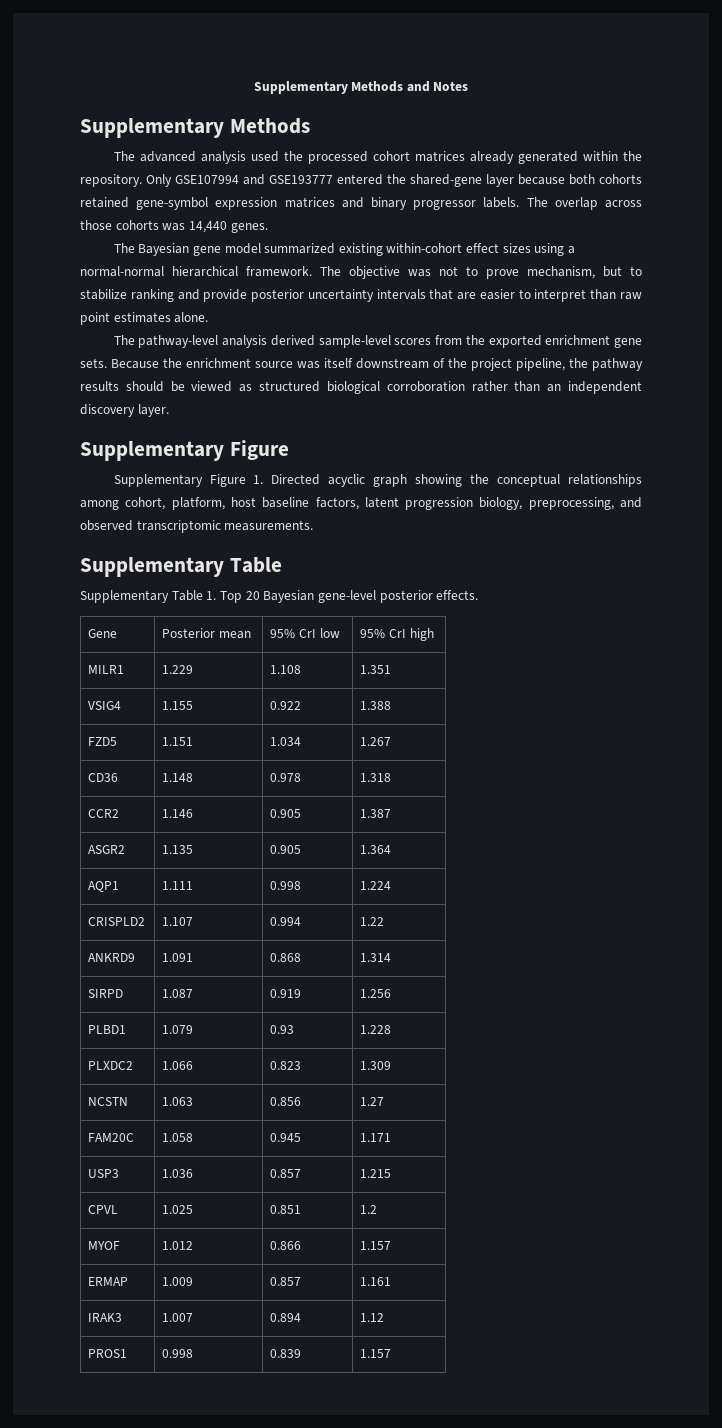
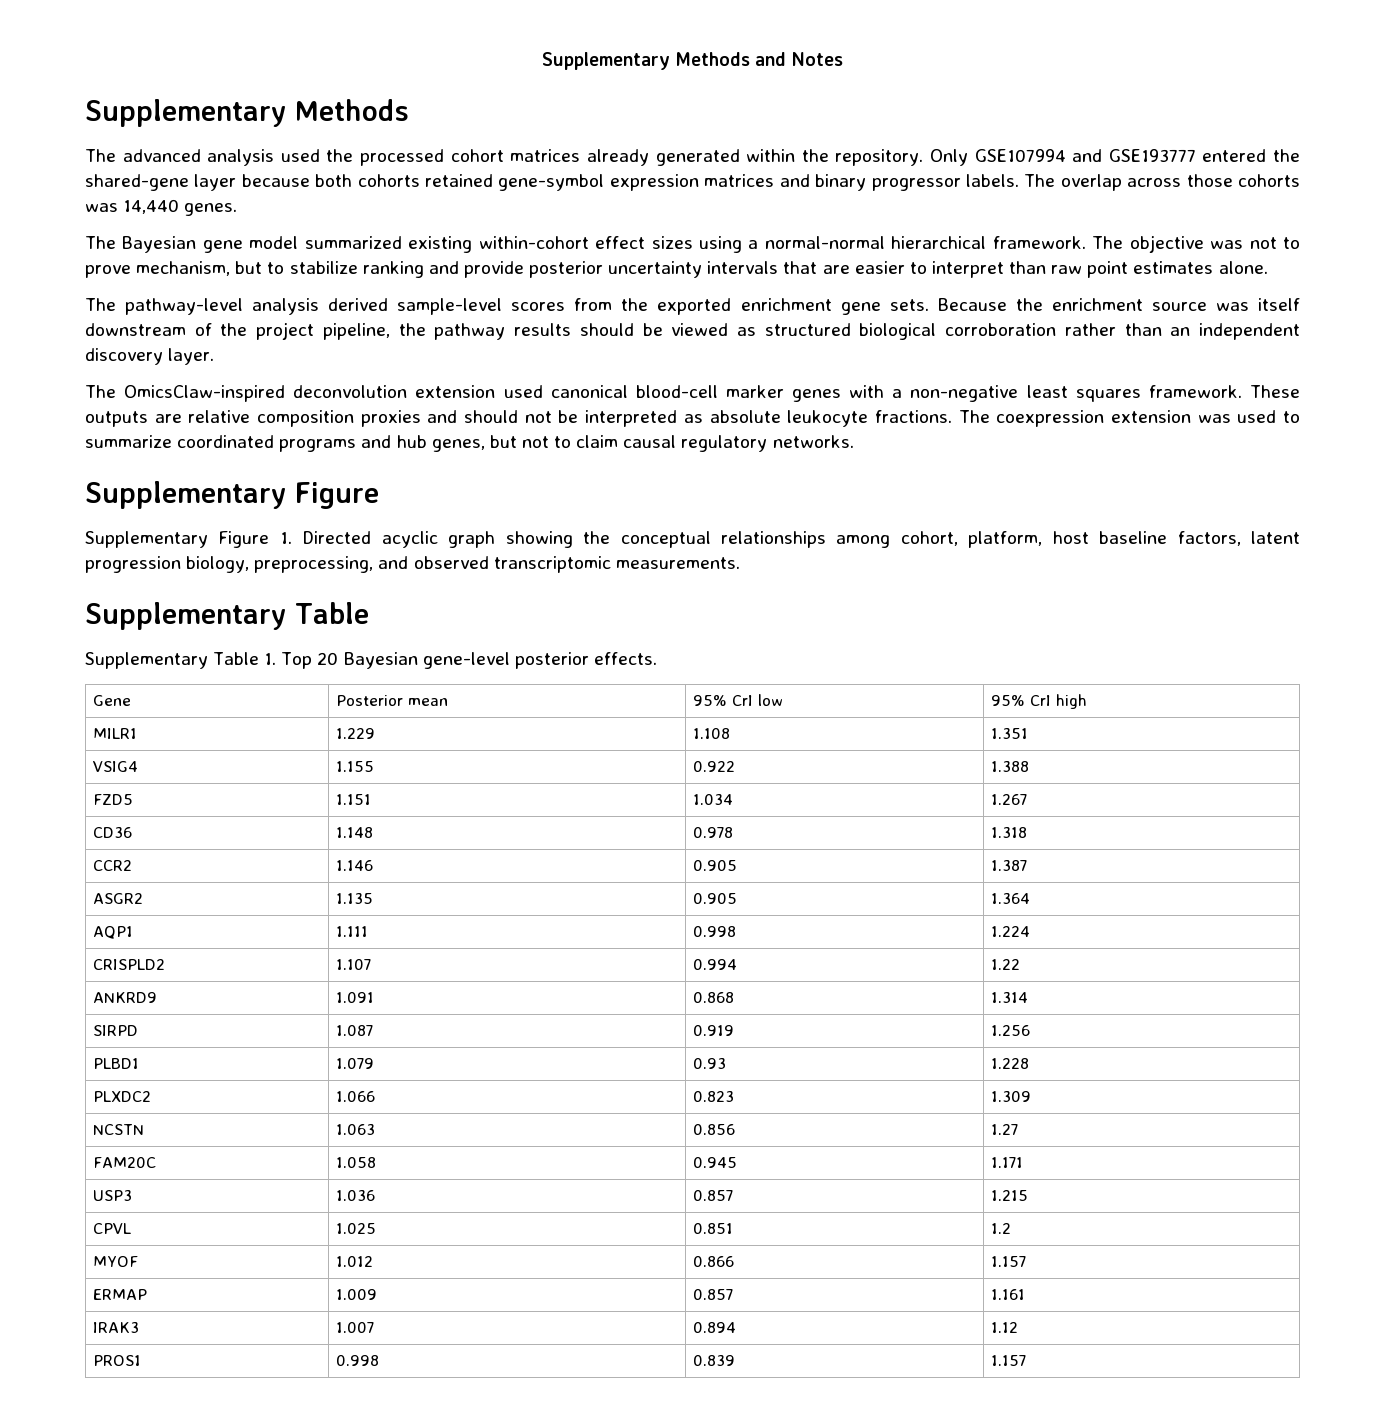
+ The OmicsClaw-inspired deconvolution extension used canonical blood-cell marker genes with a non-negative least squares framework. These outputs are relative composition proxies and should not be interpreted as absolute leukocyte fractions. The coexpression extension was used to summarize coordinated programs and hub genes, but not to claim causal regulatory networks.

